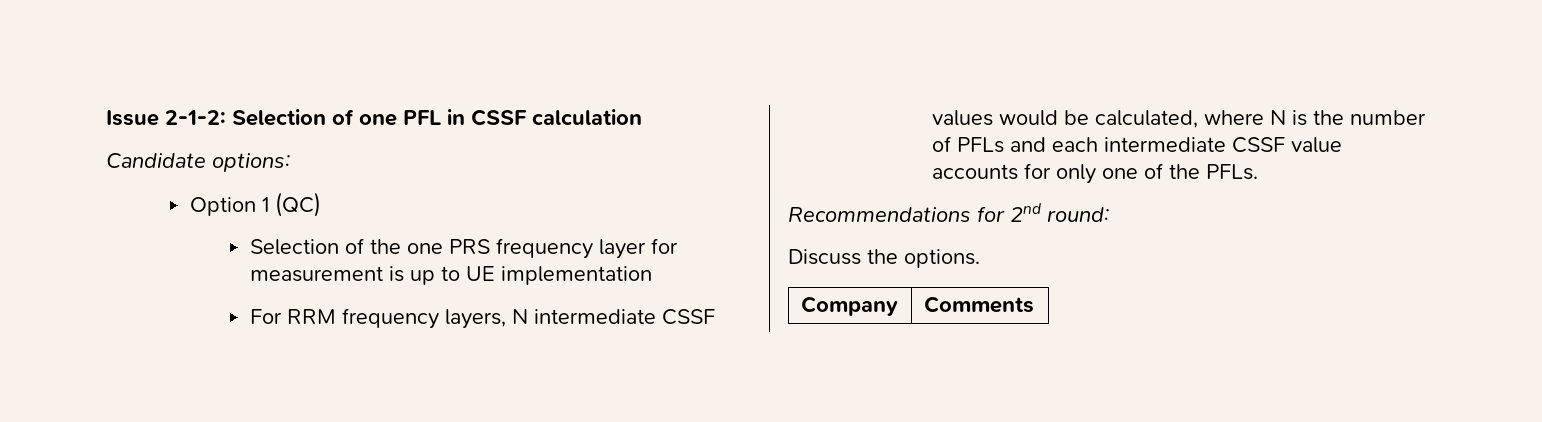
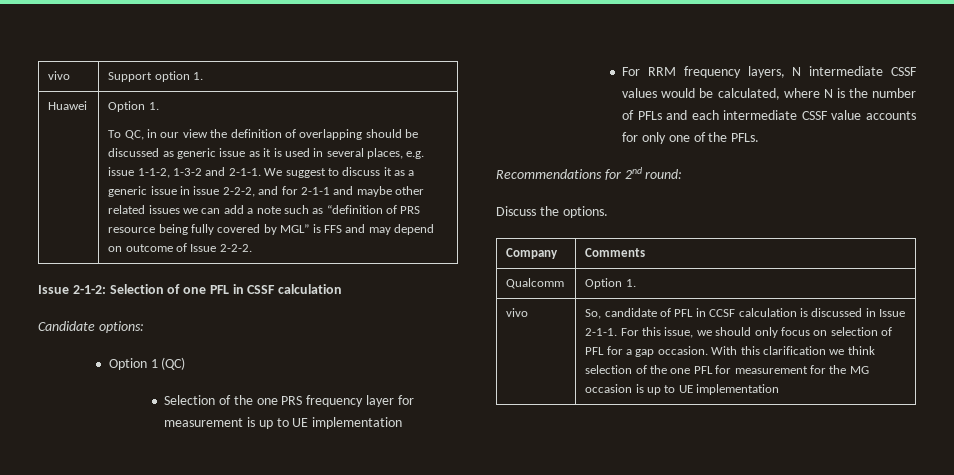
+ vivo | Support option 1.
+ Huawei | Option 1.
+ To QC, in our view the definition of overlapping should be discussed as generic issue as it is used in several places, e.g. issue 1-1-2, 1-3-2 and 2-1-1. We suggest to discuss it as a generic issue in issue 2-2-2, and for 2-1-1 and maybe other related issues we can add a note such as “definition of PRS resource being fully covered by MGL” is FFS and may depend on outcome of Issue 2-2-2.
+ Qualcomm | Option 1.
+ vivo | So, candidate of PFL in CCSF calculation is discussed in Issue 2-1-1. For this issue, we should only focus on selection of PFL for a gap occasion. With this clarification we think selection of the one PFL for measurement for the MG occasion is up to UE implementation

